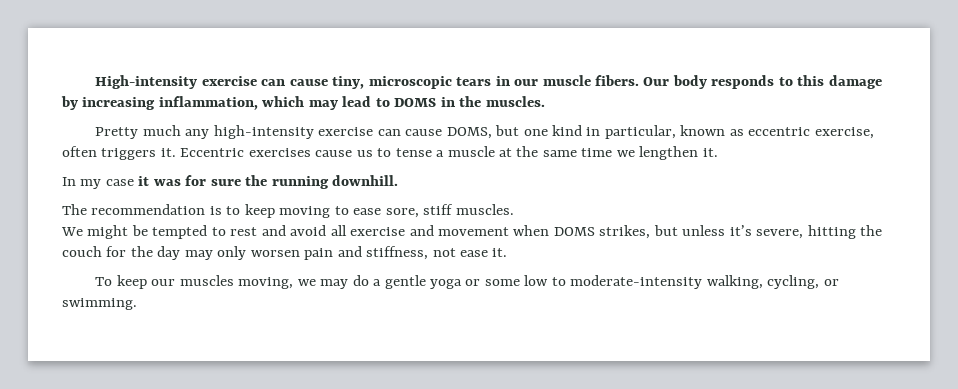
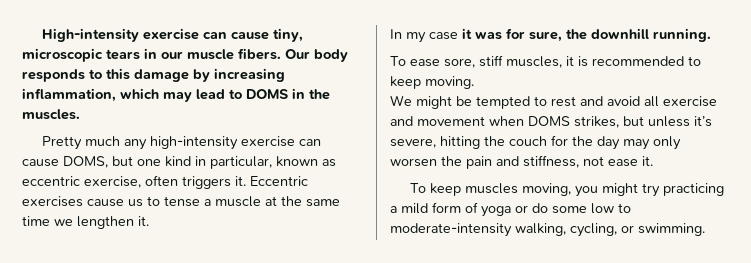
- In my case it was for sure the running downhill.
- The recommendation is to keep moving to ease sore, stiff muscles.
+ In my case it was for sure, the downhill running.
+ To ease sore, stiff muscles, it is recommended to keep moving.
- We might be tempted to rest and avoid all exercise and movement when DOMS strikes, but unless it’s severe, hitting the couch for the day may only worsen pain and stiffness, not ease it.
+ We might be tempted to rest and avoid all exercise and movement when DOMS strikes, but unless it’s severe, hitting the couch for the day may only worsen the pain and stiffness, not ease it.
- To keep our muscles moving, we may do a gentle yoga or some low to moderate-intensity walking, cycling, or swimming.
+ To keep muscles moving, you might try practicing a mild form of yoga or do some low to moderate-intensity walking, cycling, or swimming.

